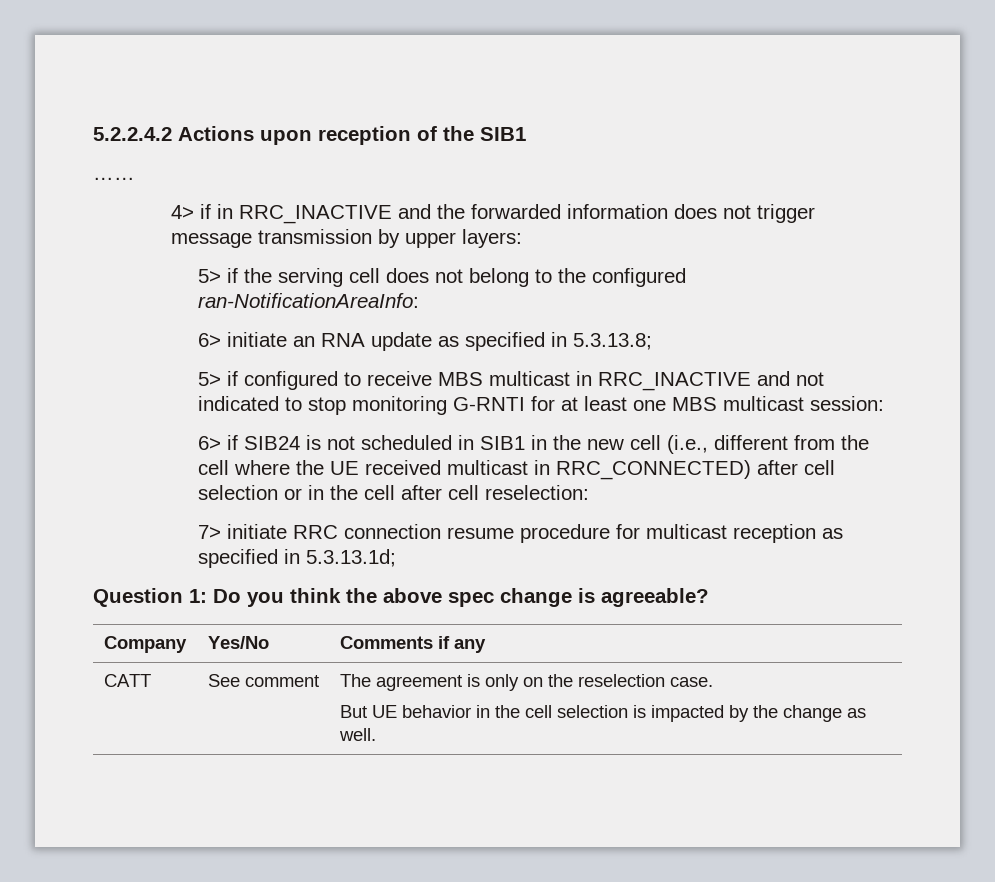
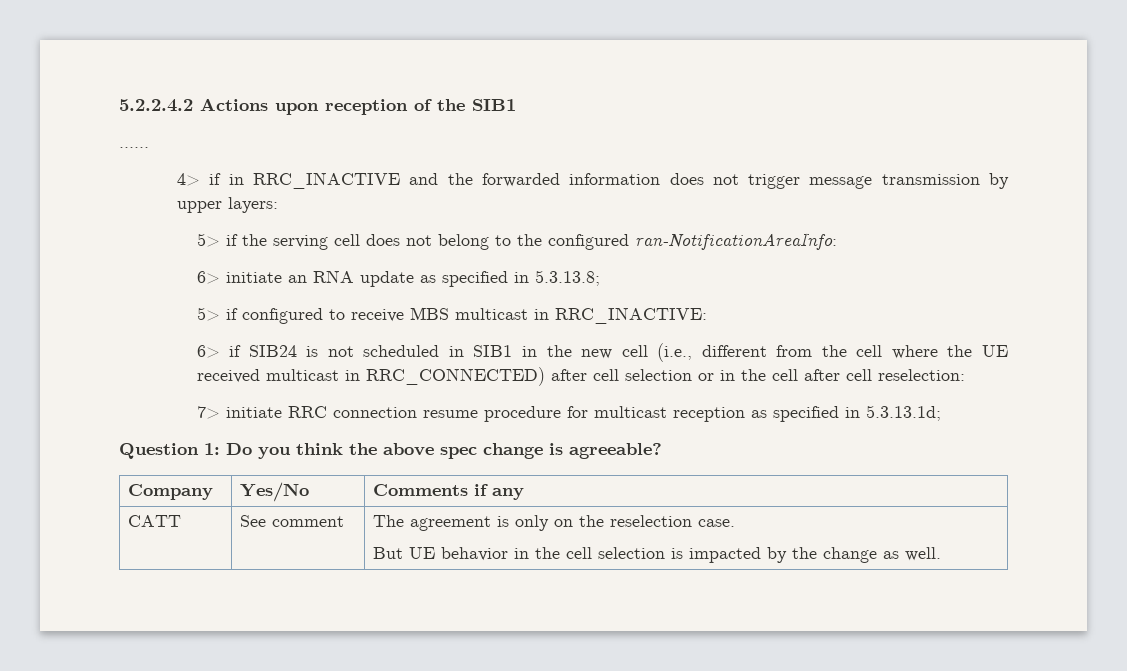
- 5> if configured to receive MBS multicast in RRC_INACTIVE and not indicated to stop monitoring G-RNTI for at least one MBS multicast session:
+ 5> if configured to receive MBS multicast in RRC_INACTIVE:

